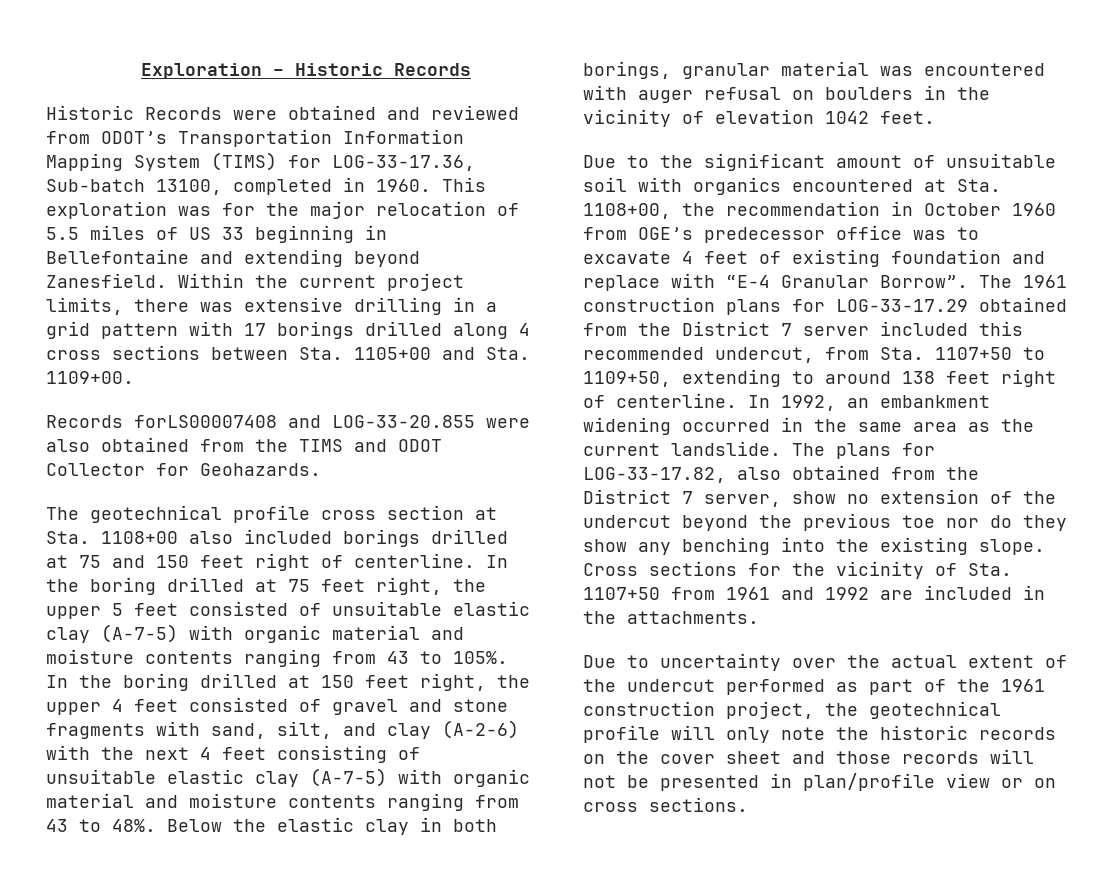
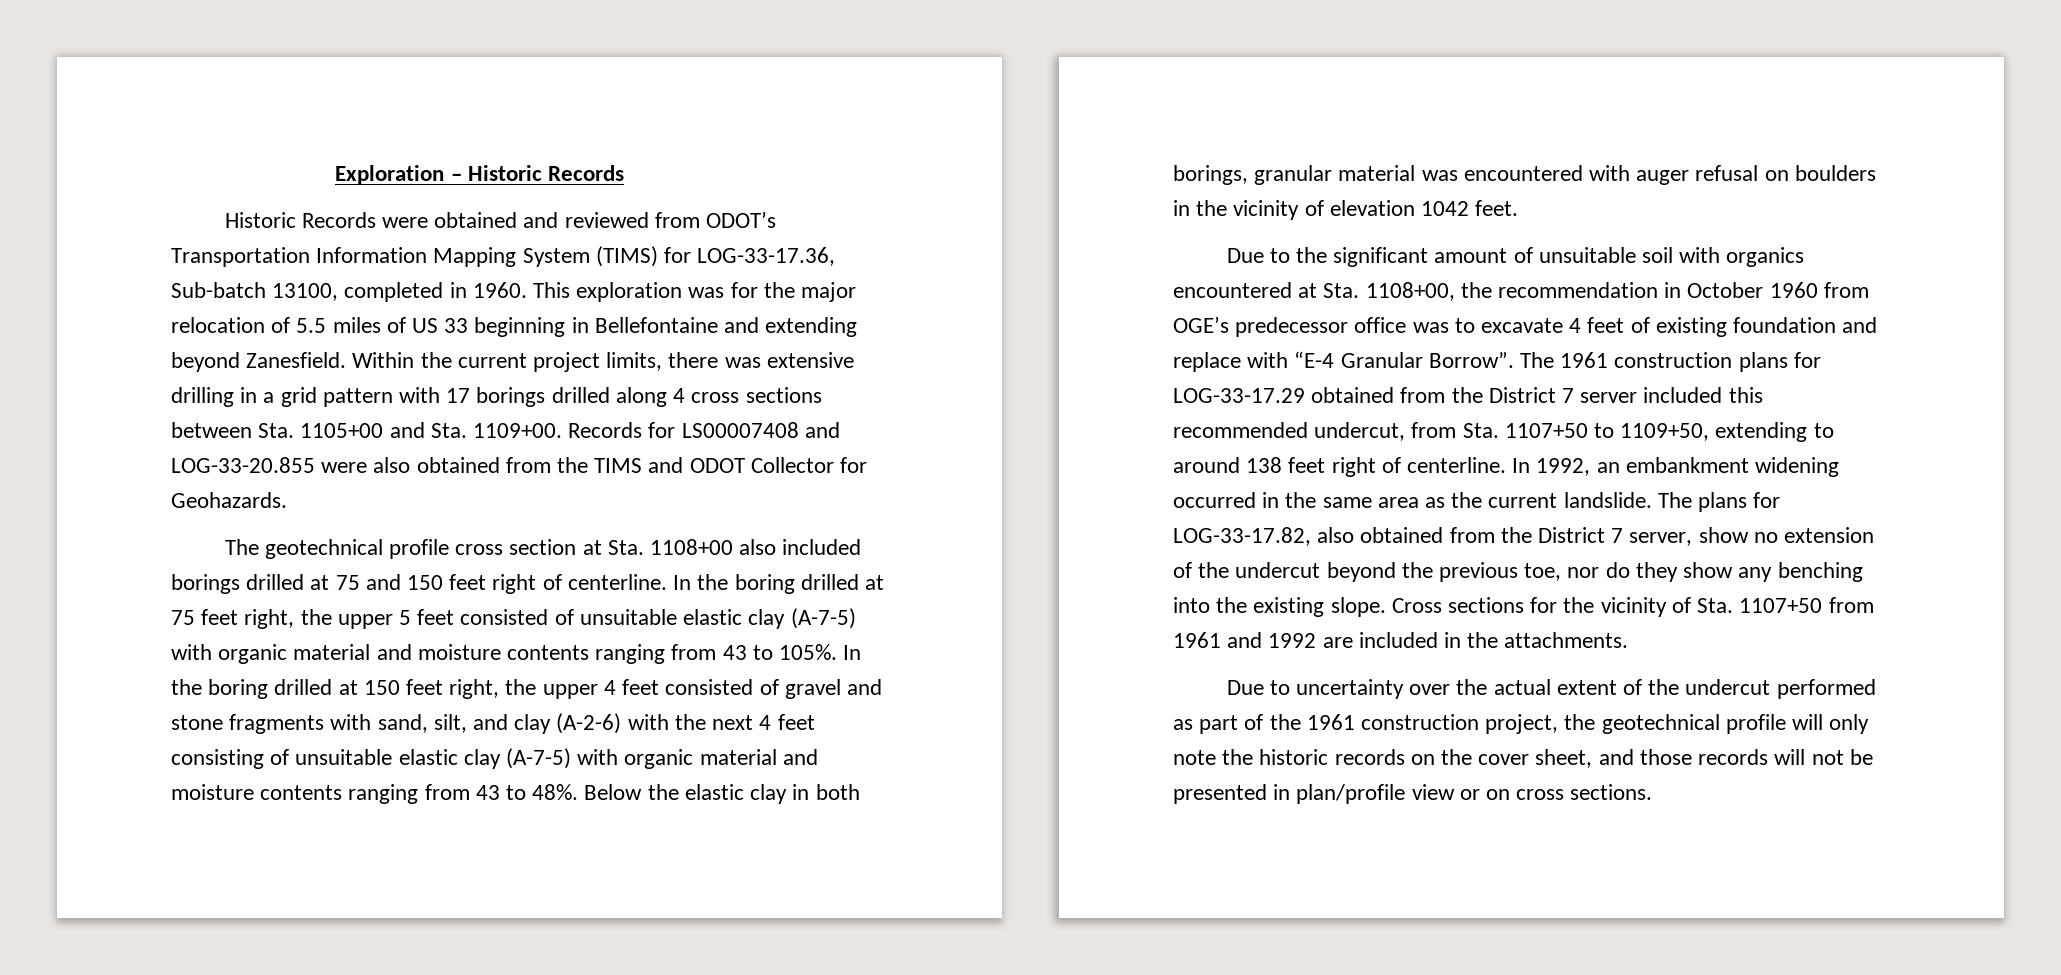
- Within the current project limits, there was extensive drilling in a grid pattern with 17 borings drilled along 4 cross sections between Sta. 1105+00 and Sta. 1109+00.
- Records forLS00007408 and LOG-33-20.855 were also obtained from the TIMS and ODOT Collector for Geohazards.
+ Within the current project limits, there was extensive drilling in a grid pattern with 17 borings drilled along 4 cross sections between Sta. 1105+00 and Sta. 1109+00. Records for LS00007408 and LOG-33-20.855 were also obtained from the TIMS and ODOT Collector for Geohazards.
- The plans for LOG-33-17.82, also obtained from the District 7 server, show no extension of the undercut beyond the previous toe nor do they show any benching into the existing slope.
+ The plans for LOG-33-17.82, also obtained from the District 7 server, show no extension of the undercut beyond the previous toe, nor do they show any benching into the existing slope.
- Due to uncertainty over the actual extent of the undercut performed as part of the 1961 construction project, the geotechnical profile will only note the historic records on the cover sheet and those records will not be presented in plan/profile view or on cross sections.
+ Due to uncertainty over the actual extent of the undercut performed as part of the 1961 construction project, the geotechnical profile will only note the historic records on the cover sheet, and those records will not be presented in plan/profile view or on cross sections.

